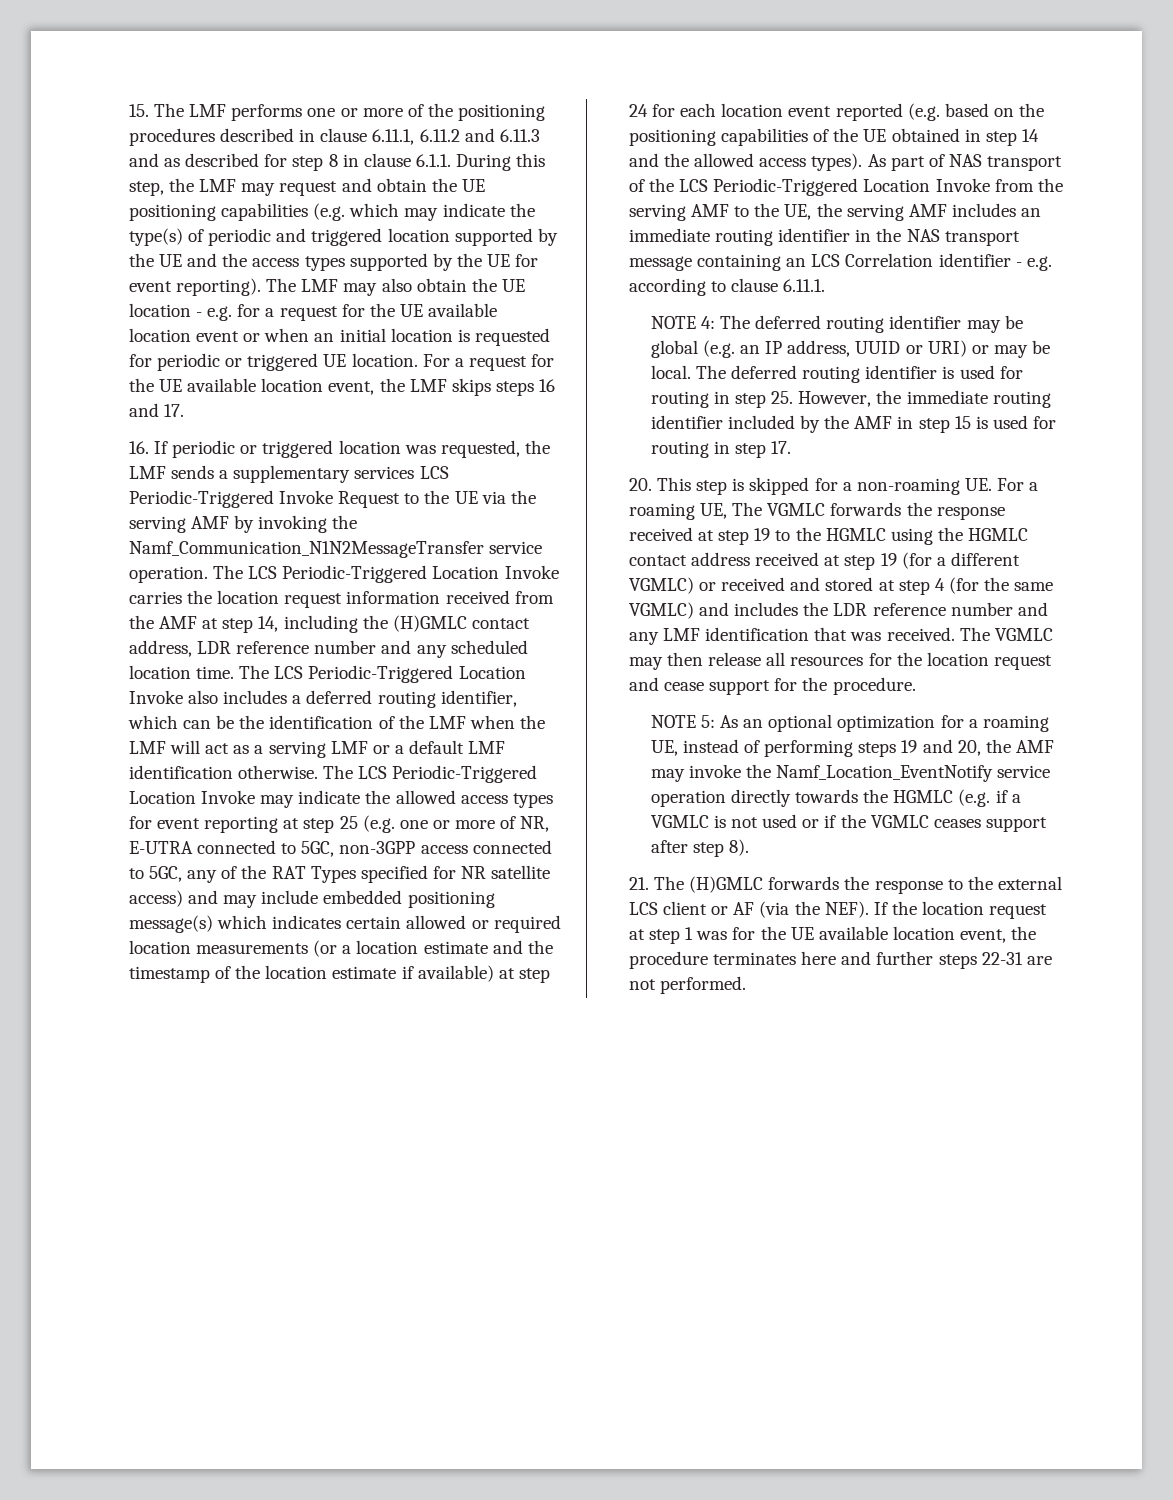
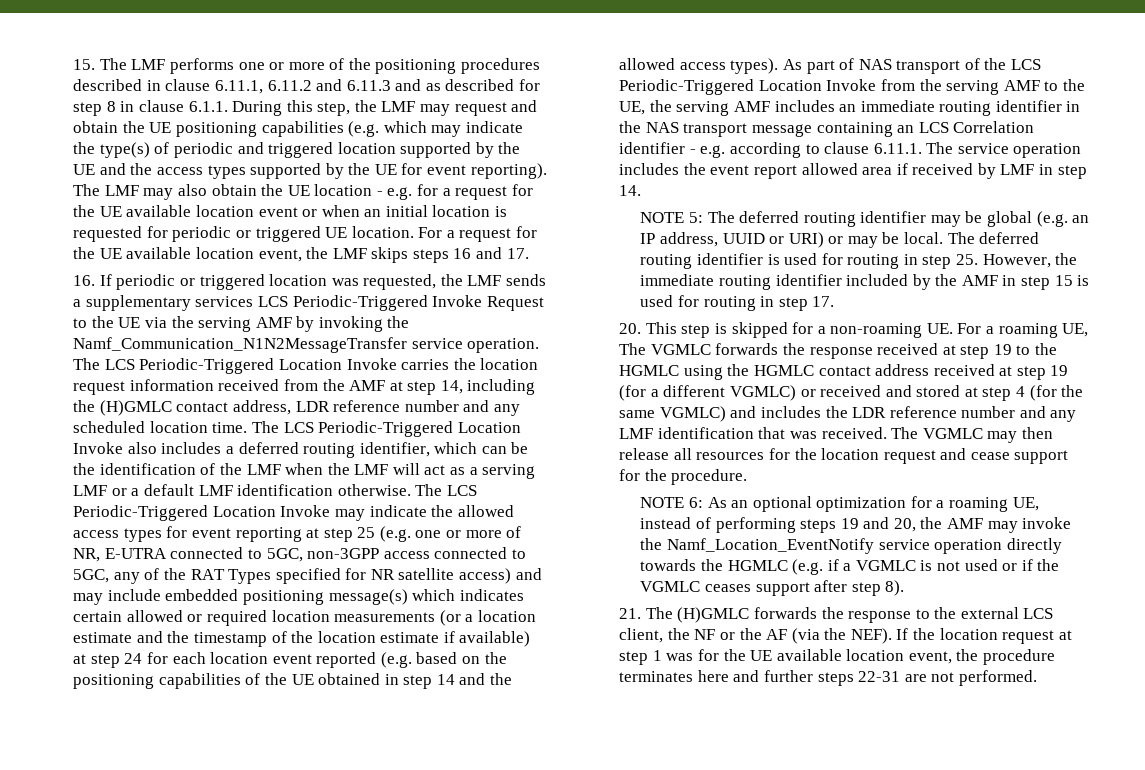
- As part of NAS transport of the LCS Periodic-Triggered Location Invoke from the serving AMF to the UE, the serving AMF includes an immediate routing identifier in the NAS transport message containing an LCS Correlation identifier - e.g. according to clause 6.11.1.
- NOTE 4: The deferred routing identifier may be global (e.g. an IP address, UUID or URI) or may be local.
+ As part of NAS transport of the LCS Periodic-Triggered Location Invoke from the serving AMF to the UE, the serving AMF includes an immediate routing identifier in the NAS transport message containing an LCS Correlation identifier - e.g. according to clause 6.11.1. The service operation includes the event report allowed area if received by LMF in step 14.
+ NOTE 5: The deferred routing identifier may be global (e.g. an IP address, UUID or URI) or may be local.
- NOTE 5: As an optional optimization for a roaming UE, instead of performing steps 19 and 20, the AMF may invoke the Namf_Location_EventNotify service operation directly towards the HGMLC (e.g. if a VGMLC is not used or if the VGMLC ceases support after step 8).
+ NOTE 6: As an optional optimization for a roaming UE, instead of performing steps 19 and 20, the AMF may invoke the Namf_Location_EventNotify service operation directly towards the HGMLC (e.g. if a VGMLC is not used or if the VGMLC ceases support after step 8).
- 21. The (H)GMLC forwards the response to the external LCS client or AF (via the NEF).
+ 21. The (H)GMLC forwards the response to the external LCS client, the NF or the AF (via the NEF).

